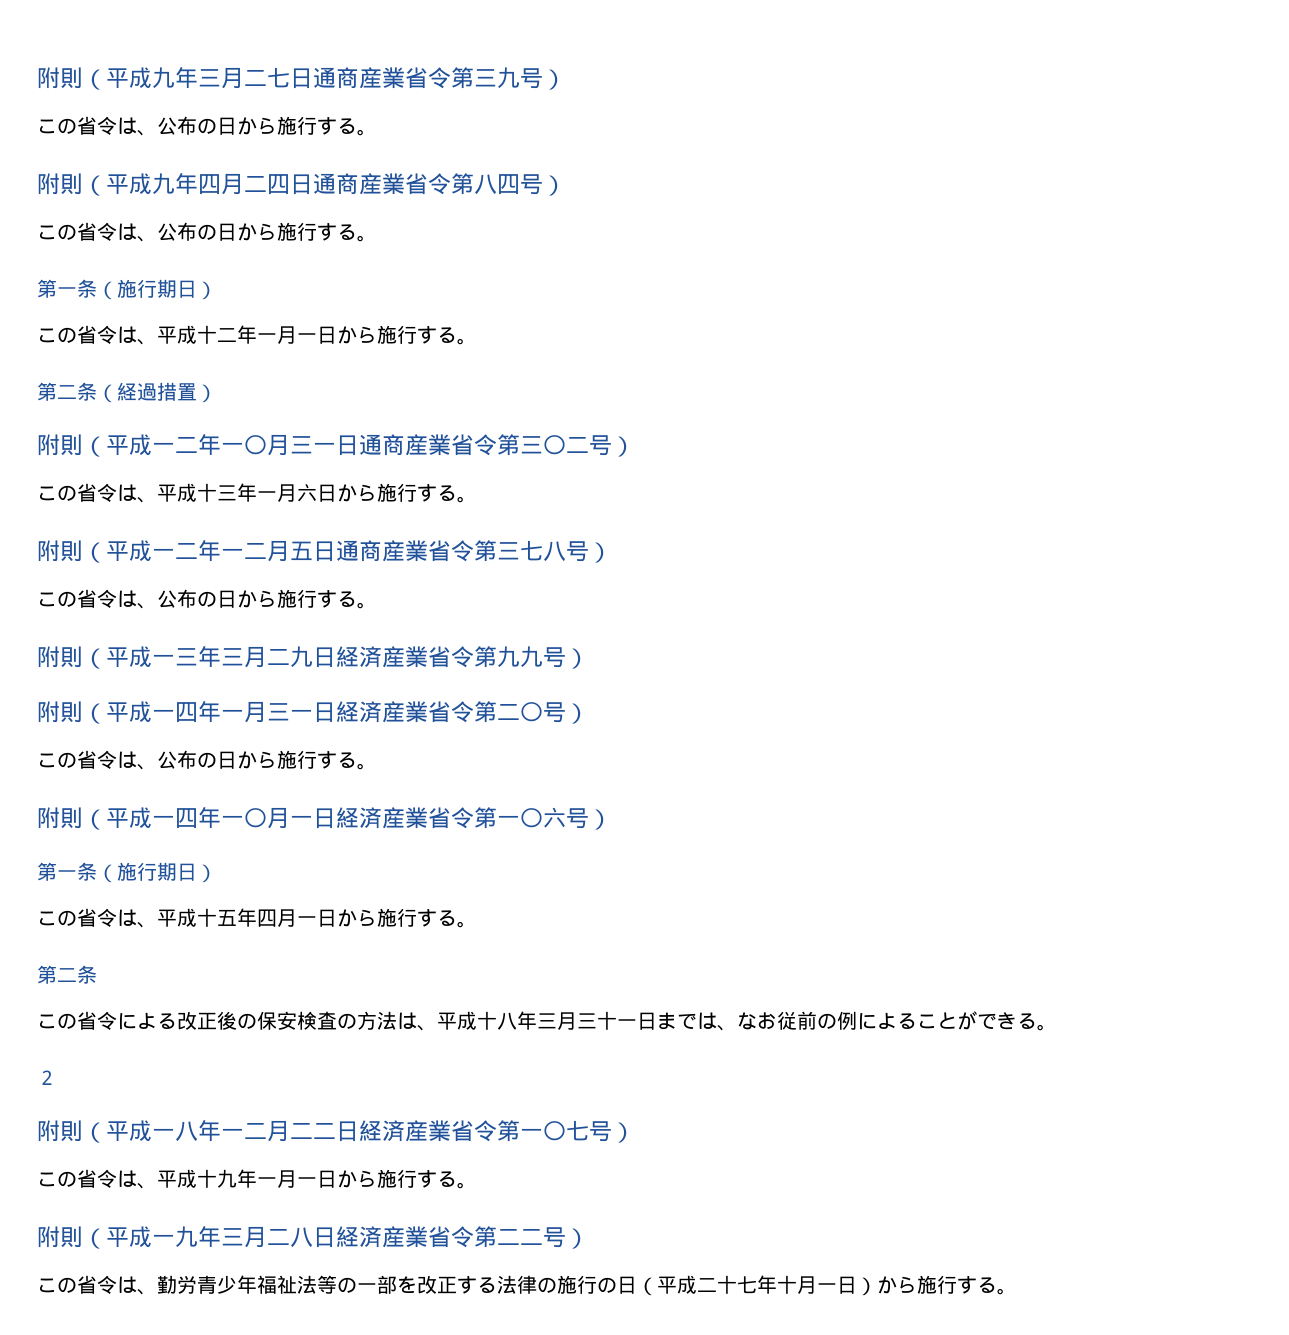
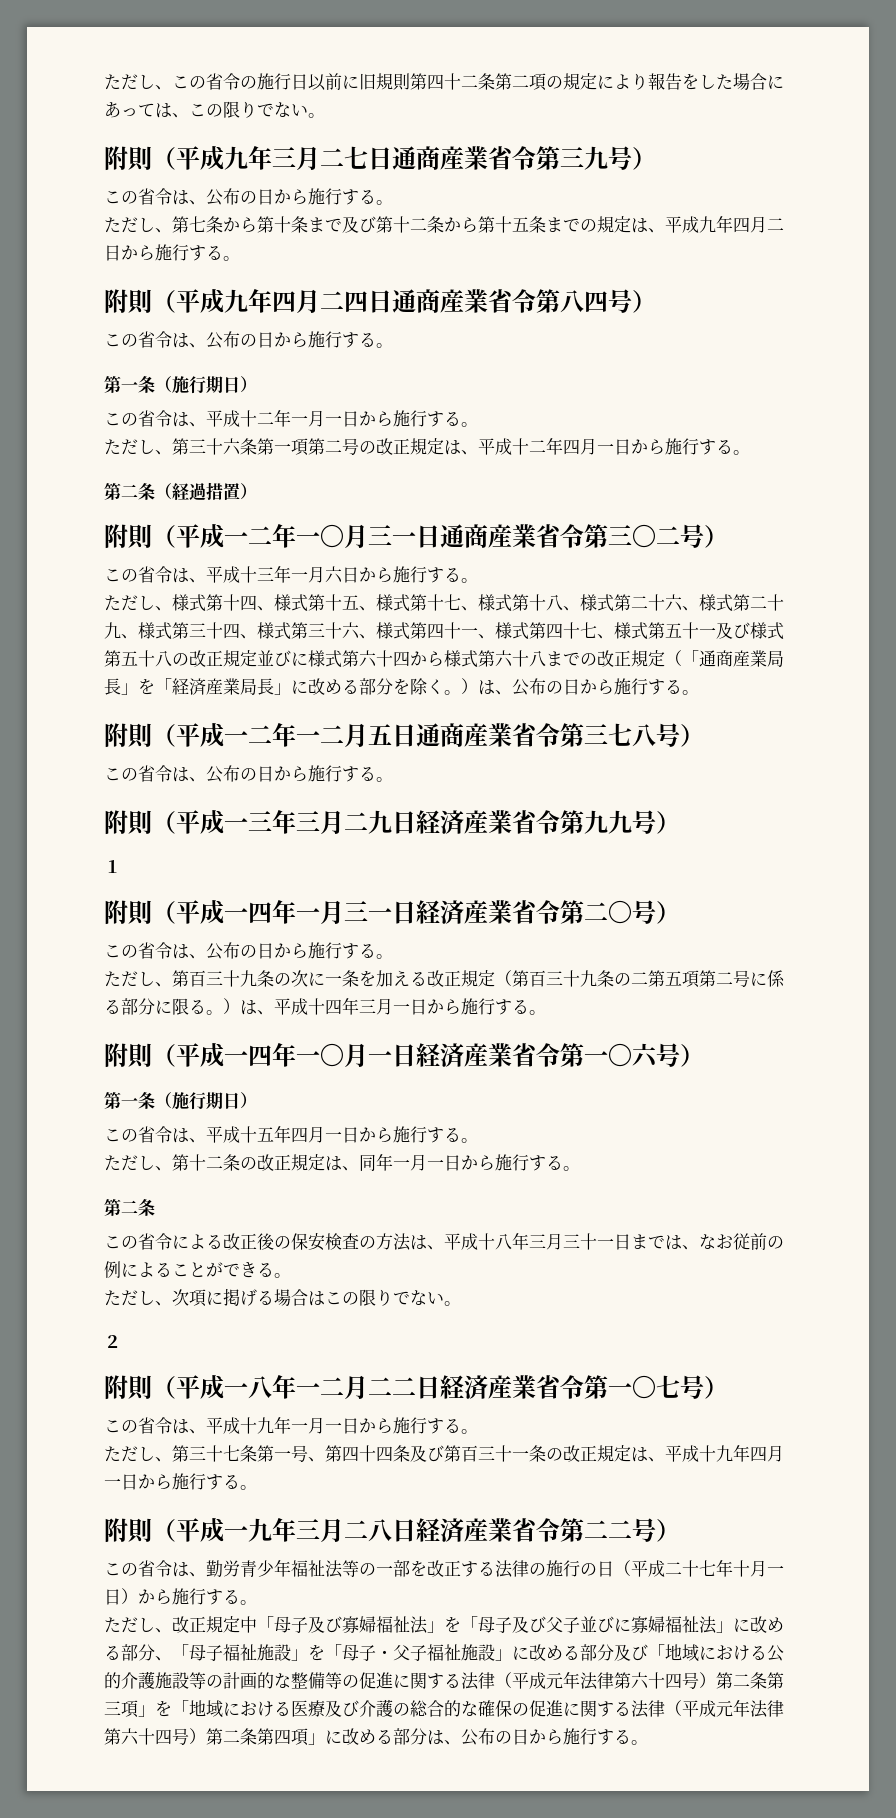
+ ただし、この省令の施行日以前に旧規則第四十二条第二項の規定により報告をした場合にあっては、この限りでない。
+ ただし、第七条から第十条まで及び第十二条から第十五条までの規定は、平成九年四月二日から施行する。
+ ただし、第三十六条第一項第二号の改正規定は、平成十二年四月一日から施行する。
+ ただし、様式第十四、様式第十五、様式第十七、様式第十八、様式第二十六、様式第二十九、様式第三十四、様式第三十六、様式第四十一、様式第四十七、様式第五十一及び様式第五十八の改正規定並びに様式第六十四から様式第六十八までの改正規定（「通商産業局長」を「経済産業局長」に改める部分を除く。）は、公布の日から施行する。
+ １
+ ただし、第百三十九条の次に一条を加える改正規定（第百三十九条の二第五項第二号に係る部分に限る。）は、平成十四年三月一日から施行する。
+ ただし、第十二条の改正規定は、同年一月一日から施行する。
+ ただし、次項に掲げる場合はこの限りでない。
+ ただし、第三十七条第一号、第四十四条及び第百三十一条の改正規定は、平成十九年四月一日から施行する。
+ ただし、改正規定中「母子及び寡婦福祉法」を「母子及び父子並びに寡婦福祉法」に改める部分、「母子福祉施設」を「母子・父子福祉施設」に改める部分及び「地域における公的介護施設等の計画的な整備等の促進に関する法律（平成元年法律第六十四号）第二条第三項」を「地域における医療及び介護の総合的な確保の促進に関する法律（平成元年法律第六十四号）第二条第四項」に改める部分は、公布の日から施行する。

